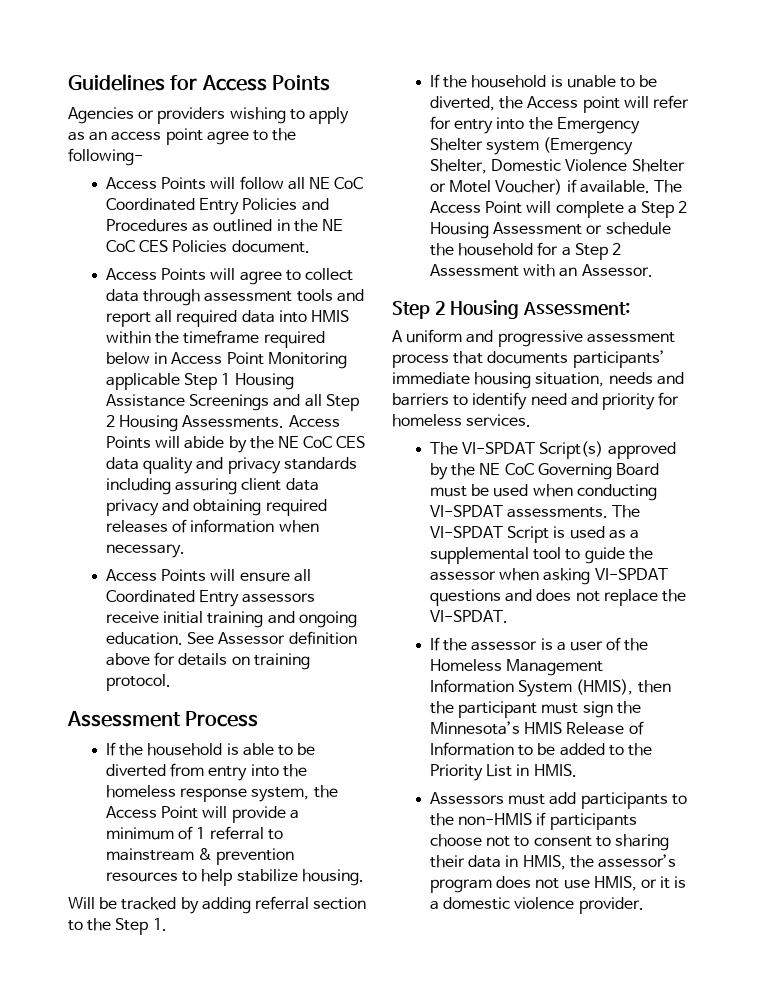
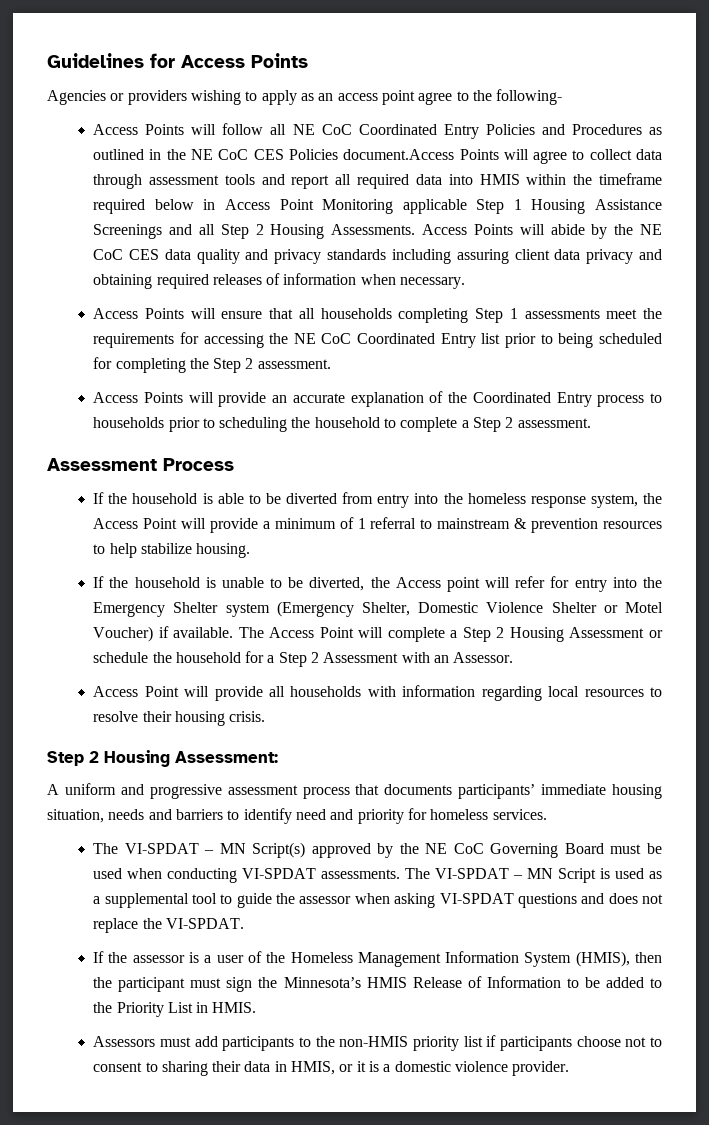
- Access Points will follow all NE CoC Coordinated Entry Policies and Procedures as outlined in the NE CoC CES Policies document.
- Access Points will agree to collect data through assessment tools and report all required data into HMIS within the timeframe required below in Access Point Monitoring applicable Step 1 Housing Assistance Screenings and all Step 2 Housing Assessments.
+ Access Points will follow all NE CoC Coordinated Entry Policies and Procedures as outlined in the NE CoC CES Policies document.Access Points will agree to collect data through assessment tools and report all required data into HMIS within the timeframe required below in Access Point Monitoring applicable Step 1 Housing Assistance Screenings and all Step 2 Housing Assessments.
- Access Points will ensure all Coordinated Entry assessors receive initial training and ongoing education. See Assessor definition above for details on training protocol.
+ Access Points will ensure that all households completing Step 1 assessments meet the requirements for accessing the NE CoC Coordinated Entry list prior to being scheduled for completing the Step 2 assessment.
+ Access Points will provide an accurate explanation of the Coordinated Entry process to households prior to scheduling the household to complete a Step 2 assessment.
- Will be tracked by adding referral section to the Step 1.
+ Access Point will provide all households with information regarding local resources to resolve their housing crisis.
- The VI-SPDAT Script(s) approved by the NE CoC Governing Board must be used when conducting VI-SPDAT assessments.
+ The VI-SPDAT – MN Script(s) approved by the NE CoC Governing Board must be used when conducting VI-SPDAT assessments.
- The VI-SPDAT Script is used as a supplemental tool to guide the assessor when asking VI-SPDAT questions and does not replace the VI-SPDAT.
+ The VI-SPDAT – MN Script is used as a supplemental tool to guide the assessor when asking VI-SPDAT questions and does not replace the VI-SPDAT.
- Assessors must add participants to the non-HMIS if participants choose not to consent to sharing their data in HMIS, the assessor’s program does not use HMIS, or it is a domestic violence provider.
+ Assessors must add participants to the non-HMIS priority list if participants choose not to consent to sharing their data in HMIS, or it is a domestic violence provider.

